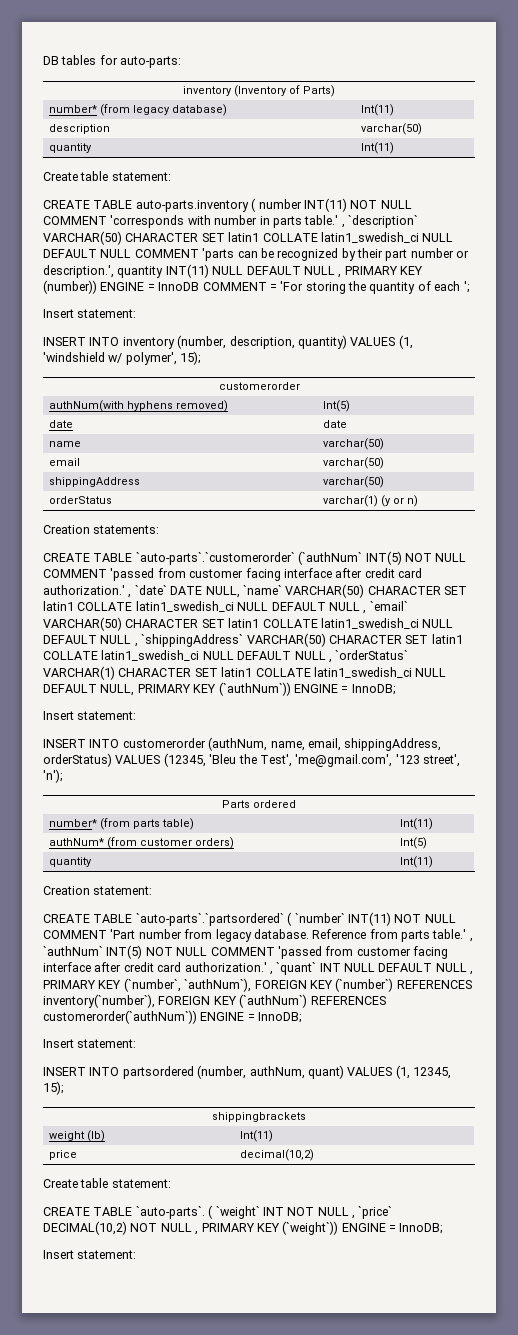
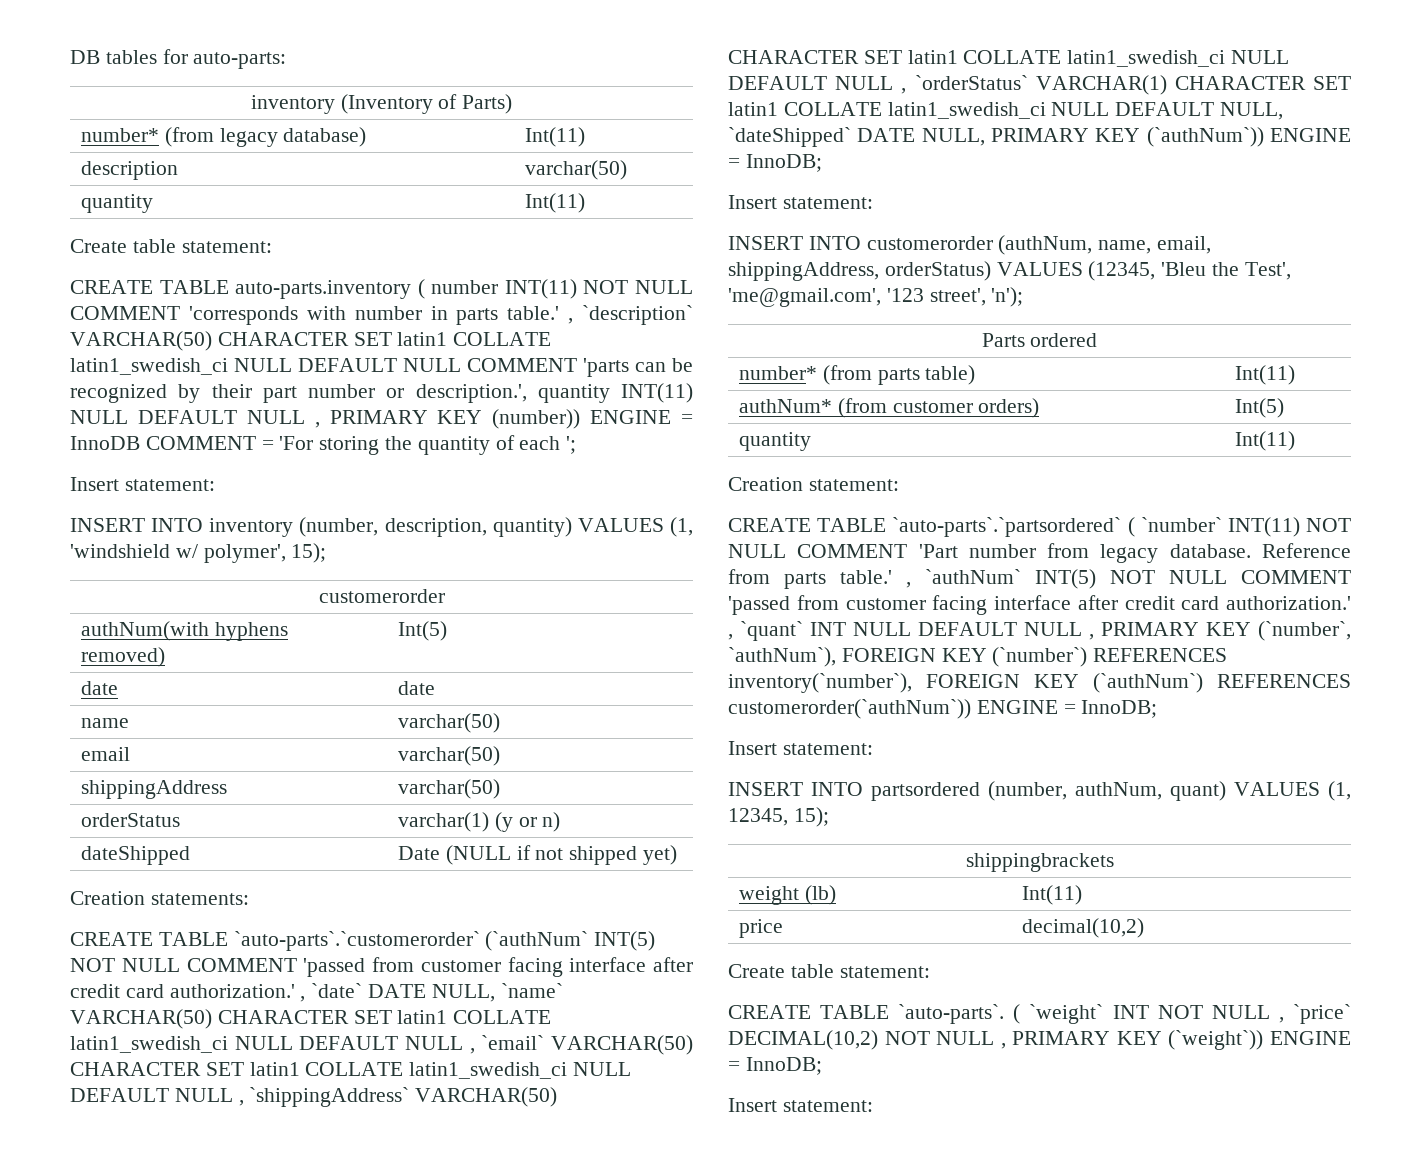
+ dateShipped | Date (NULL if not shipped yet)
- CREATE TABLE `auto-parts`.`customerorder` (`authNum` INT(5) NOT NULL COMMENT 'passed from customer facing interface after credit card authorization.' , `date` DATE NULL, `name` VARCHAR(50) CHARACTER SET latin1 COLLATE latin1_swedish_ci NULL DEFAULT NULL , `email` VARCHAR(50) CHARACTER SET latin1 COLLATE latin1_swedish_ci NULL DEFAULT NULL , `shippingAddress` VARCHAR(50) CHARACTER SET latin1 COLLATE latin1_swedish_ci NULL DEFAULT NULL , `orderStatus` VARCHAR(1) CHARACTER SET latin1 COLLATE latin1_swedish_ci NULL DEFAULT NULL, PRIMARY KEY (`authNum`)) ENGINE = InnoDB;
+ CREATE TABLE `auto-parts`.`customerorder` (`authNum` INT(5) NOT NULL COMMENT 'passed from customer facing interface after credit card authorization.' , `date` DATE NULL, `name` VARCHAR(50) CHARACTER SET latin1 COLLATE latin1_swedish_ci NULL DEFAULT NULL , `email` VARCHAR(50) CHARACTER SET latin1 COLLATE latin1_swedish_ci NULL DEFAULT NULL , `shippingAddress` VARCHAR(50) CHARACTER SET latin1 COLLATE latin1_swedish_ci NULL DEFAULT NULL , `orderStatus` VARCHAR(1) CHARACTER SET latin1 COLLATE latin1_swedish_ci NULL DEFAULT NULL, `dateShipped` DATE NULL, PRIMARY KEY (`authNum`)) ENGINE = InnoDB;

